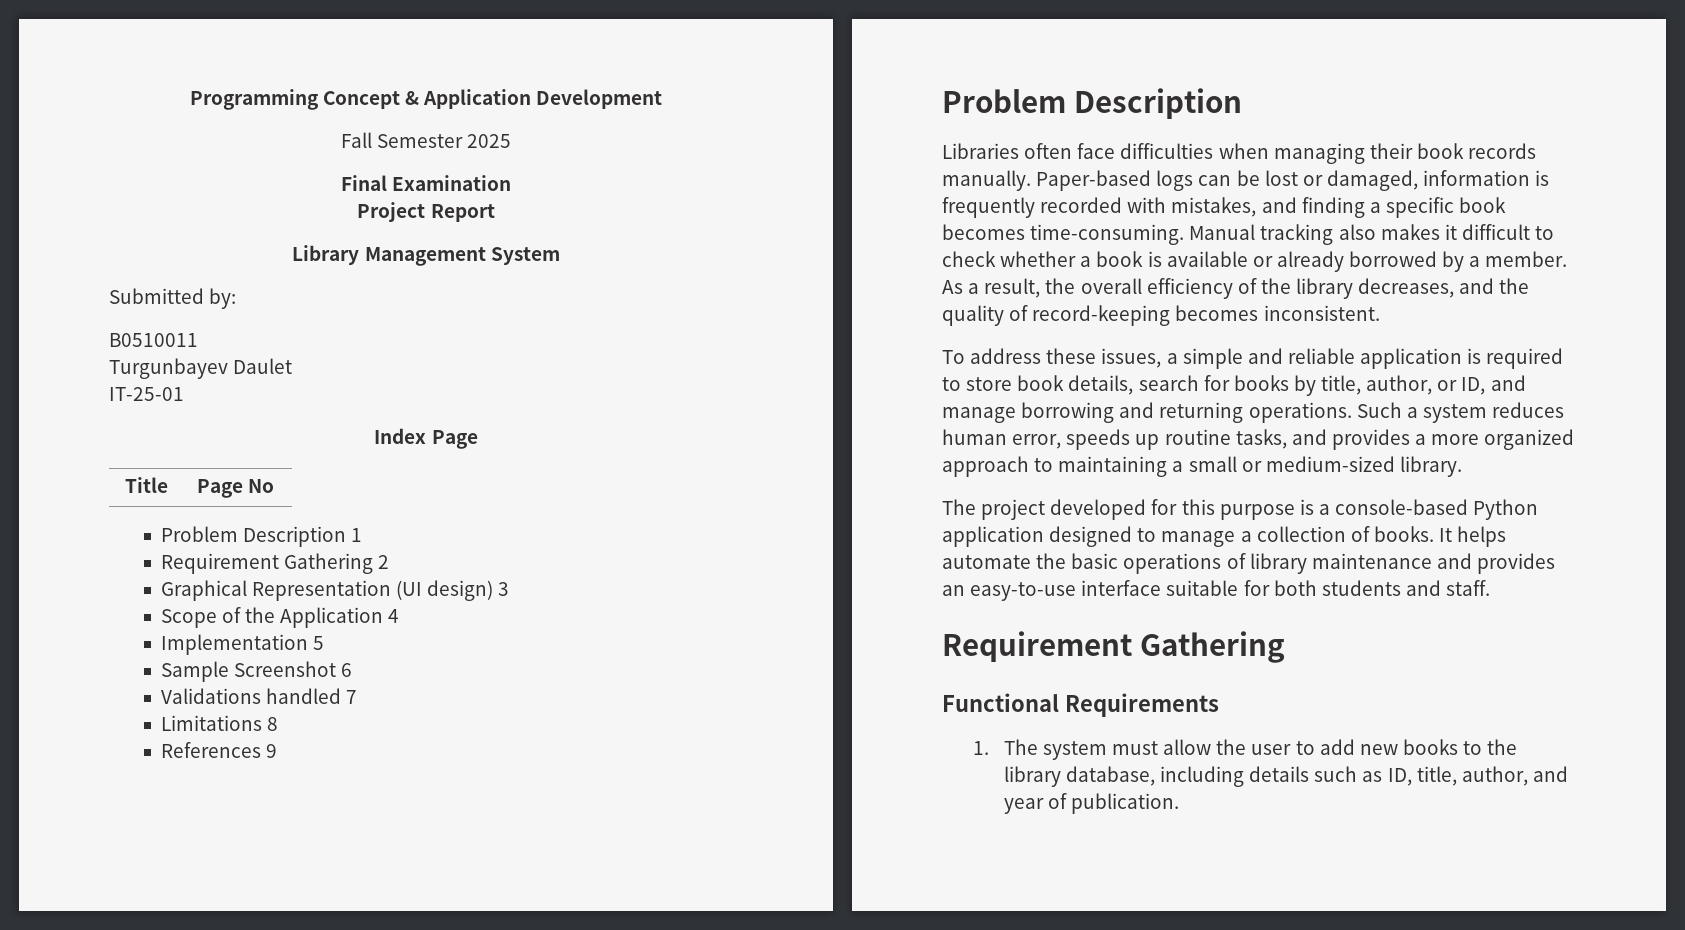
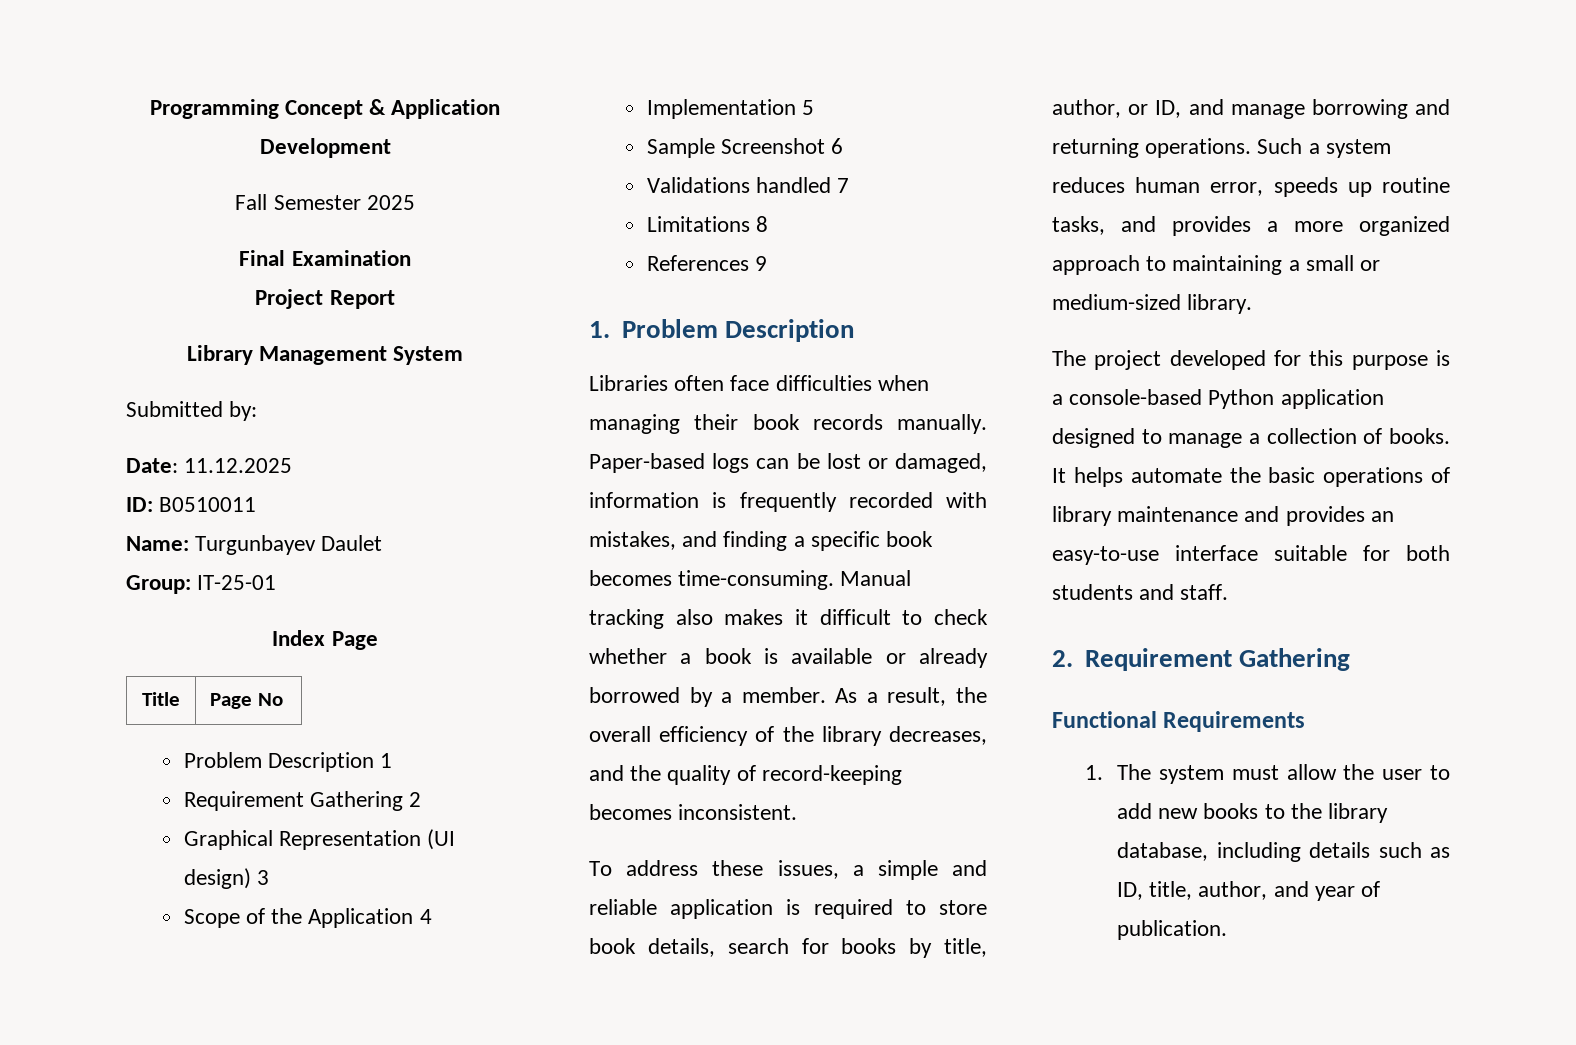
- B0510011
+ Date: 11.12.2025
+ ID: B0510011
- Turgunbayev Daulet
+ Name: Turgunbayev Daulet
- IT-25-01
+ Group: IT-25-01
  References 9
- Problem Description
+ 1. Problem Description
  It helps automate the basic operations of library maintenance and provides an easy-to-use interface suitable for both students and staff.
- Requirement Gathering
+ 2. Requirement Gathering

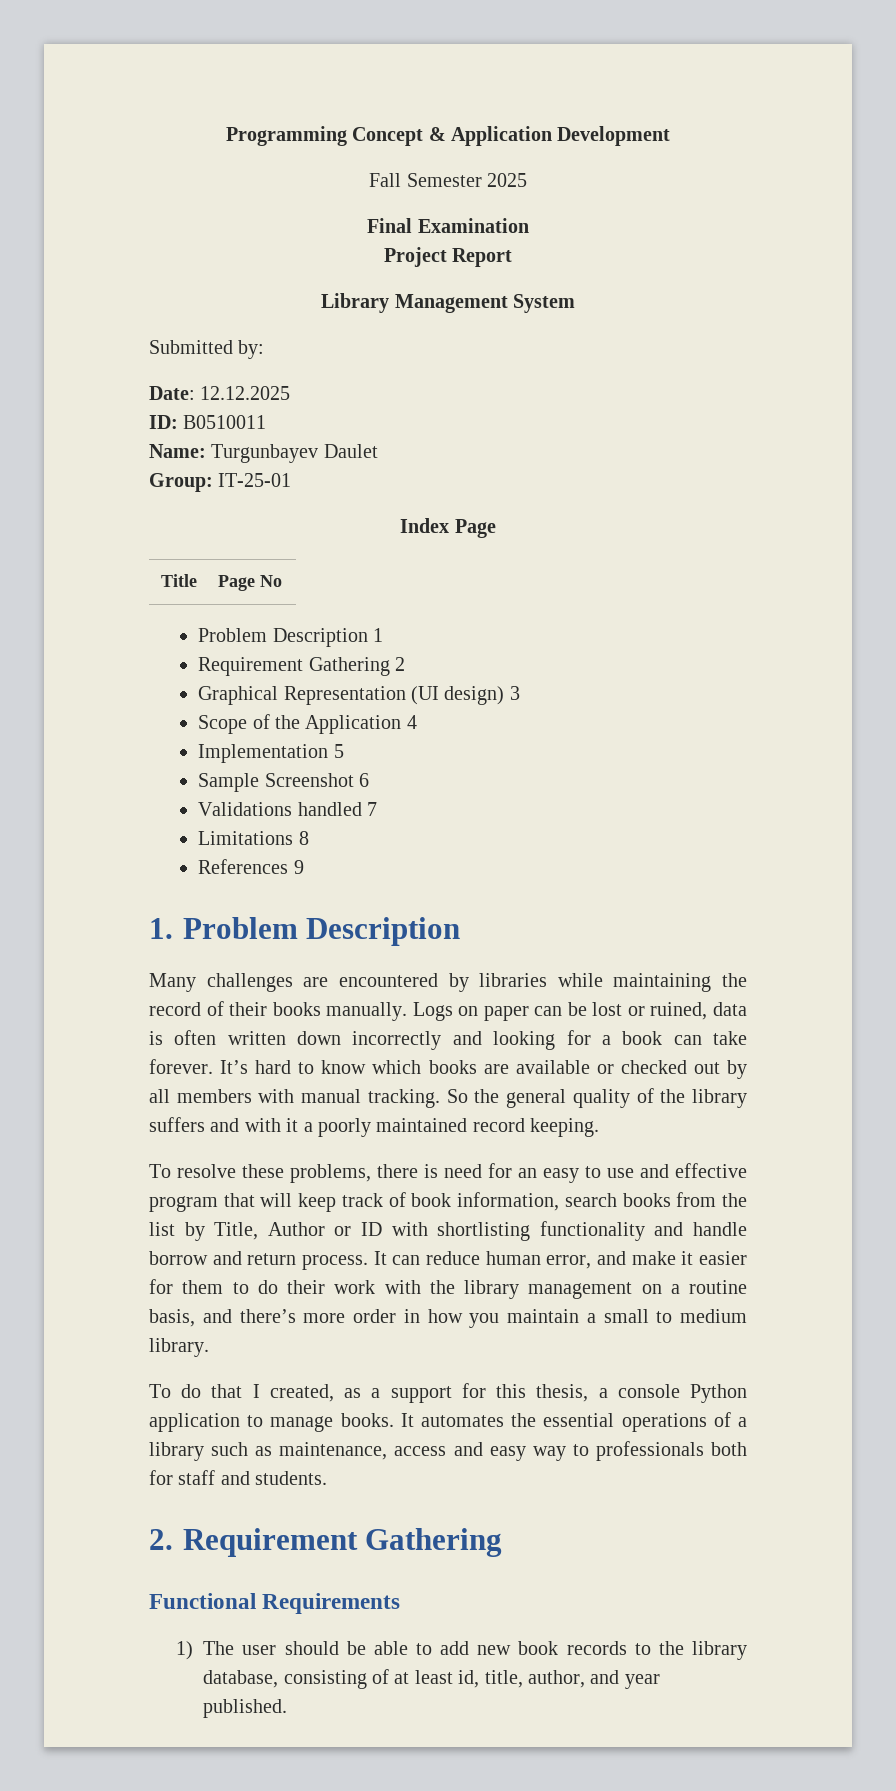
- Date: 11.12.2025
+ Date: 12.12.2025
- Libraries often face difficulties when managing their book records manually. Paper-based logs can be lost or damaged, information is frequently recorded with mistakes, and finding a specific book becomes time-consuming. Manual tracking also makes it difficult to check whether a book is available or already borrowed by a member. As a result, the overall efficiency of the library decreases, and the quality of record-keeping becomes inconsistent.
- To address these issues, a simple and reliable application is required to store book details, search for books by title, author, or ID, and manage borrowing and returning operations. Such a system reduces human error, speeds up routine tasks, and provides a more organized approach to maintaining a small or medium-sized library.
- The project developed for this purpose is a console-based Python application designed to manage a collection of books. It helps automate the basic operations of library maintenance and provides an easy-to-use interface suitable for both students and staff.
+ Many challenges are encountered by libraries while maintaining the record of their books manually. Logs on paper can be lost or ruined, data is often written down incorrectly and looking for a book can take forever. It’s hard to know which books are available or checked out by all members with manual tracking. So the general quality of the library suffers and with it a poorly maintained record keeping.
+ To resolve these problems, there is need for an easy to use and effective program that will keep track of book information, search books from the list by Title, Author or ID with shortlisting functionality and handle borrow and return process. It can reduce human error, and make it easier for them to do their work with the library management on a routine basis, and there’s more order in how you maintain a small to medium library.
+ To do that I created, as a support for this thesis, a console Python application to manage books. It automates the essential operations of a library such as maintenance, access and easy way to professionals both for staff and students.
- 1. The system must allow the user to add new books to the library database, including details such as ID, title, author, and year of publication.
+ 1) The user should be able to add new book records to the library database, consisting of at least id, title, author, and year published.

